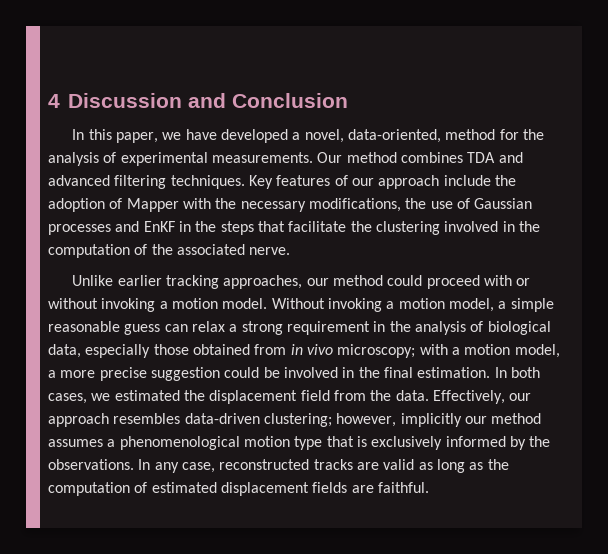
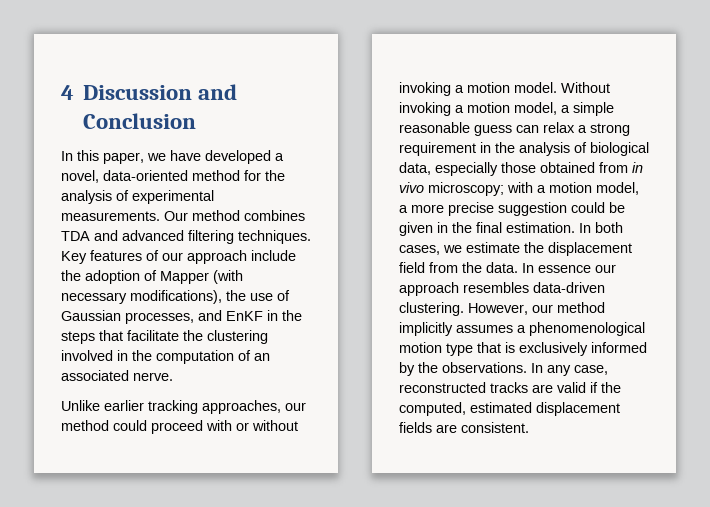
- In this paper, we have developed a novel, data-oriented, method for the analysis of experimental measurements.
+ In this paper, we have developed a novel, data-oriented method for the analysis of experimental measurements.
- Key features of our approach include the adoption of Mapper with the necessary modifications, the use of Gaussian processes and EnKF in the steps that facilitate the clustering involved in the computation of the associated nerve.
+ Key features of our approach include the adoption of Mapper (with necessary modifications), the use of Gaussian processes, and EnKF in the steps that facilitate the clustering involved in the computation of an associated nerve.
- Without invoking a motion model, a simple reasonable guess can relax a strong requirement in the analysis of biological data, especially those obtained from in vivo microscopy; with a motion model, a more precise suggestion could be involved in the final estimation.
+ Without invoking a motion model, a simple reasonable guess can relax a strong requirement in the analysis of biological data, especially those obtained from in vivo microscopy; with a motion model, a more precise suggestion could be given in the final estimation.
- In both cases, we estimated the displacement field from the data.
+ In both cases, we estimate the displacement field from the data.
- Effectively, our approach resembles data-driven clustering; however, implicitly our method assumes a phenomenological motion type that is exclusively informed by the observations.
+ In essence our approach resembles data-driven clustering. However, our method implicitly assumes a phenomenological motion type that is exclusively informed by the observations.
- In any case, reconstructed tracks are valid as long as the computation of estimated displacement fields are faithful.
+ In any case, reconstructed tracks are valid if the computed, estimated displacement fields are consistent.

